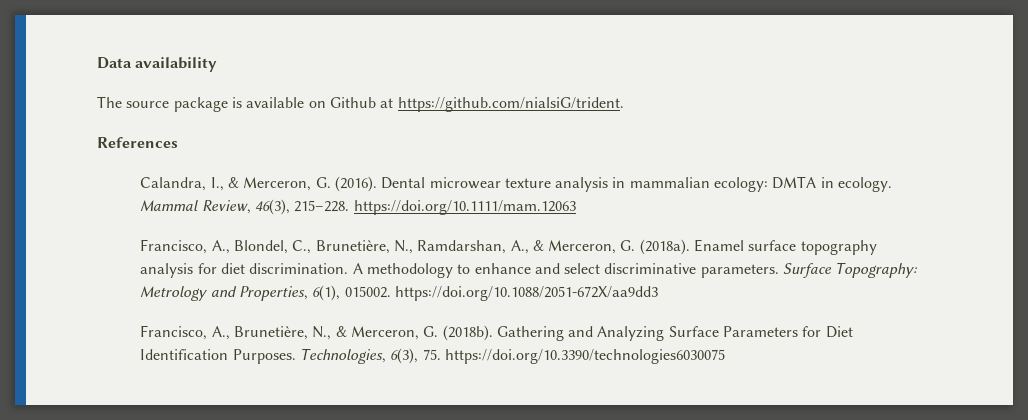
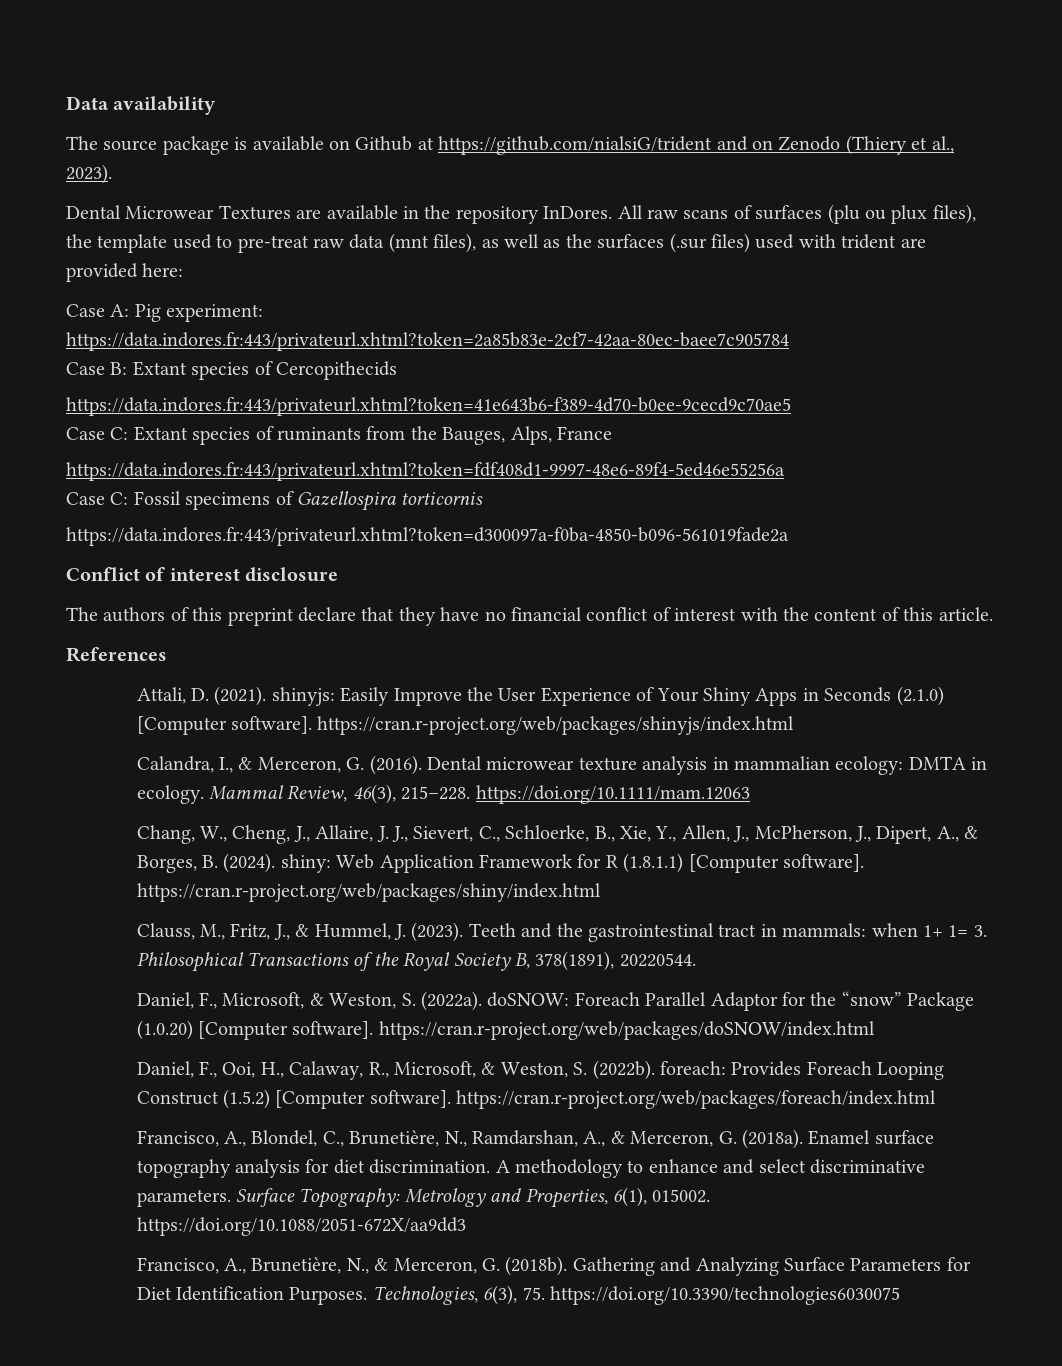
- The source package is available on Github at https://github.com/nialsiG/trident.
+ The source package is available on Github at https://github.com/nialsiG/trident and on Zenodo (Thiery et al., 2023).
+ Dental Microwear Textures are available in the repository InDores. All raw scans of surfaces (plu ou plux files), the template used to pre-treat raw data (mnt files), as well as the surfaces (.sur files) used with trident are provided here:
+ Case A: Pig experiment:
+ https://data.indores.fr:443/privateurl.xhtml?token=2a85b83e-2cf7-42aa-80ec-baee7c905784
+ Case B: Extant species of Cercopithecids
+ https://data.indores.fr:443/privateurl.xhtml?token=41e643b6-f389-4d70-b0ee-9cecd9c70ae5
+ Case C: Extant species of ruminants from the Bauges, Alps, France
+ https://data.indores.fr:443/privateurl.xhtml?token=fdf408d1-9997-48e6-89f4-5ed46e55256a
+ Case C: Fossil specimens of Gazellospira torticornis
+ https://data.indores.fr:443/privateurl.xhtml?token=d300097a-f0ba-4850-b096-561019fade2a
+ Conflict of interest disclosure
+ The authors of this preprint declare that they have no financial conflict of interest with the content of this article.
  References
+ Attali, D. (2021). shinyjs: Easily Improve the User Experience of Your Shiny Apps in Seconds (2.1.0) [Computer software]. https://cran.r-project.org/web/packages/shinyjs/index.html
+ Chang, W., Cheng, J., Allaire, J. J., Sievert, C., Schloerke, B., Xie, Y., Allen, J., McPherson, J., Dipert, A., & Borges, B. (2024). shiny: Web Application Framework for R (1.8.1.1) [Computer software]. https://cran.r-project.org/web/packages/shiny/index.html
+ Clauss, M., Fritz, J., & Hummel, J. (2023). Teeth and the gastrointestinal tract in mammals: when 1+ 1= 3. Philosophical Transactions of the Royal Society B, 378(1891), 20220544.
+ Daniel, F., Microsoft, & Weston, S. (2022a). doSNOW: Foreach Parallel Adaptor for the “snow” Package (1.0.20) [Computer software]. https://cran.r-project.org/web/packages/doSNOW/index.html
+ Daniel, F., Ooi, H., Calaway, R., Microsoft, & Weston, S. (2022b). foreach: Provides Foreach Looping Construct (1.5.2) [Computer software]. https://cran.r-project.org/web/packages/foreach/index.html

